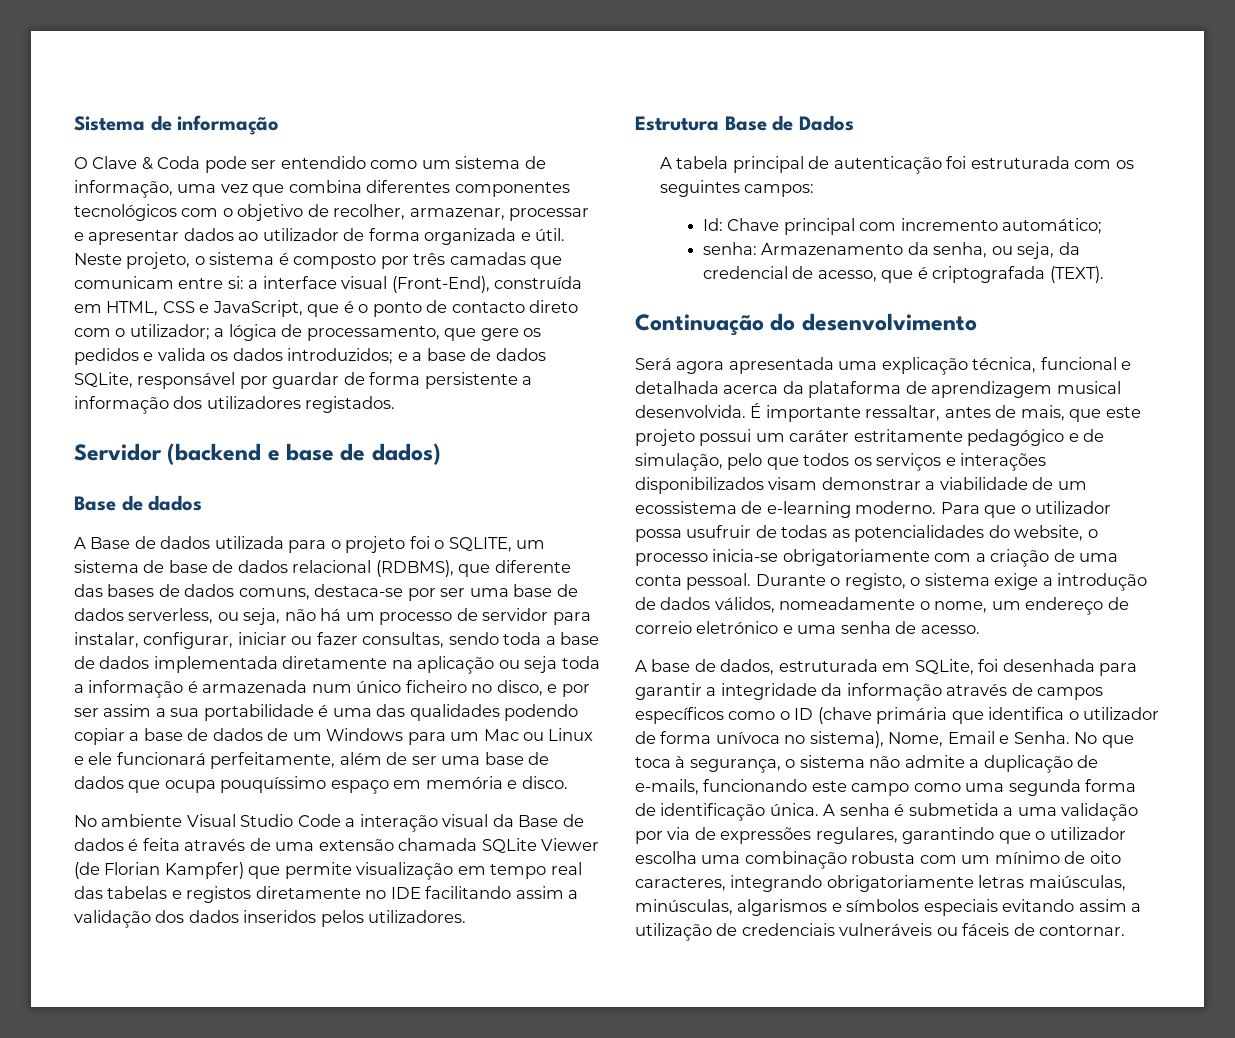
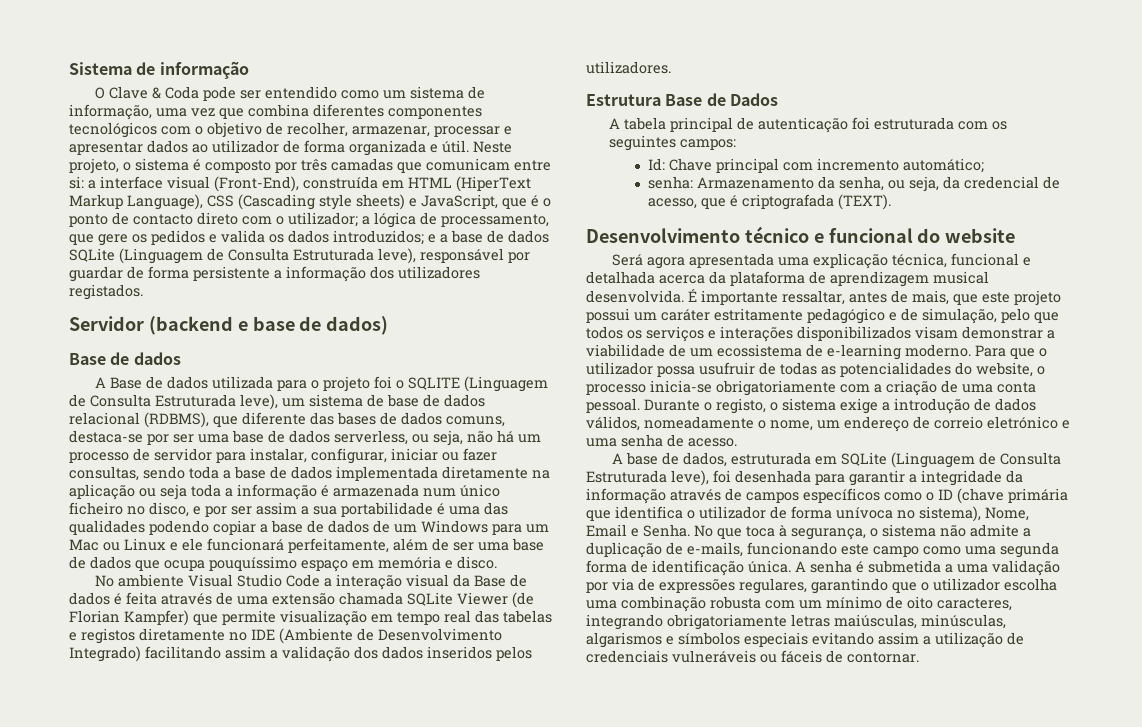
- Neste projeto, o sistema é composto por três camadas que comunicam entre si: a interface visual (Front-End), construída em HTML, CSS e JavaScript, que é o ponto de contacto direto com o utilizador; a lógica de processamento, que gere os pedidos e valida os dados introduzidos; e a base de dados SQLite, responsável por guardar de forma persistente a informação dos utilizadores registados.
+ Neste projeto, o sistema é composto por três camadas que comunicam entre si: a interface visual (Front-End), construída em HTML (HiperText Markup Language), CSS (Cascading style sheets) e JavaScript, que é o ponto de contacto direto com o utilizador; a lógica de processamento, que gere os pedidos e valida os dados introduzidos; e a base de dados SQLite (Linguagem de Consulta Estruturada leve), responsável por guardar de forma persistente a informação dos utilizadores registados.
- A Base de dados utilizada para o projeto foi o SQLITE, um sistema de base de dados relacional (RDBMS), que diferente das bases de dados comuns, destaca-se por ser uma base de dados serverless, ou seja, não há um processo de servidor para instalar, configurar, iniciar ou fazer consultas, sendo toda a base de dados implementada diretamente na aplicação ou seja toda a informação é armazenada num único ficheiro no disco, e por ser assim a sua portabilidade é uma das qualidades podendo copiar a base de dados de um Windows para um Mac ou Linux e ele funcionará perfeitamente, além de ser uma base de dados que ocupa pouquíssimo espaço em memória e disco.
+ A Base de dados utilizada para o projeto foi o SQLITE (Linguagem de Consulta Estruturada leve), um sistema de base de dados relacional (RDBMS), que diferente das bases de dados comuns, destaca-se por ser uma base de dados serverless, ou seja, não há um processo de servidor para instalar, configurar, iniciar ou fazer consultas, sendo toda a base de dados implementada diretamente na aplicação ou seja toda a informação é armazenada num único ficheiro no disco, e por ser assim a sua portabilidade é uma das qualidades podendo copiar a base de dados de um Windows para um Mac ou Linux e ele funcionará perfeitamente, além de ser uma base de dados que ocupa pouquíssimo espaço em memória e disco.
- No ambiente Visual Studio Code a interação visual da Base de dados é feita através de uma extensão chamada SQLite Viewer (de Florian Kampfer) que permite visualização em tempo real das tabelas e registos diretamente no IDE facilitando assim a validação dos dados inseridos pelos utilizadores.
+ No ambiente Visual Studio Code a interação visual da Base de dados é feita através de uma extensão chamada SQLite Viewer (de Florian Kampfer) que permite visualização em tempo real das tabelas e registos diretamente no IDE (Ambiente de Desenvolvimento Integrado) facilitando assim a validação dos dados inseridos pelos utilizadores.
- Continuação do desenvolvimento
+ Desenvolvimento técnico e funcional do website
- A base de dados, estruturada em SQLite, foi desenhada para garantir a integridade da informação através de campos específicos como o ID (chave primária que identifica o utilizador de forma unívoca no sistema), Nome, Email e Senha.
+ A base de dados, estruturada em SQLite (Linguagem de Consulta Estruturada leve), foi desenhada para garantir a integridade da informação através de campos específicos como o ID (chave primária que identifica o utilizador de forma unívoca no sistema), Nome, Email e Senha.

